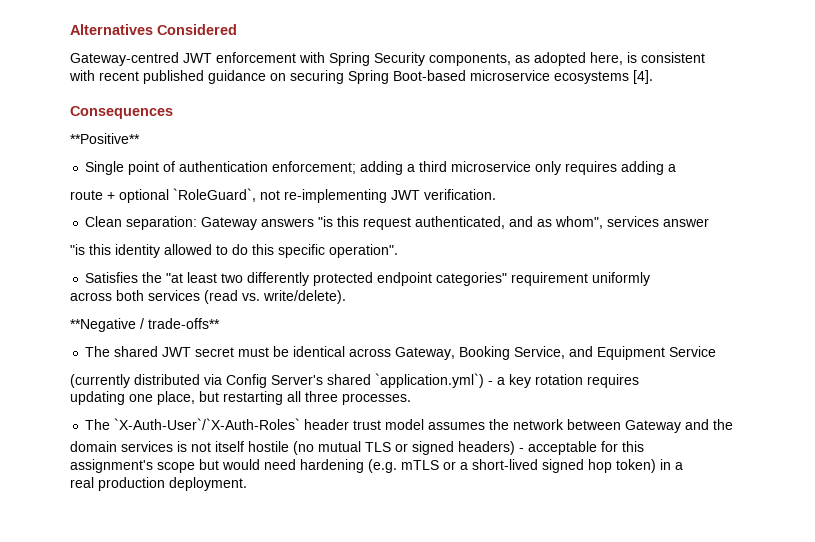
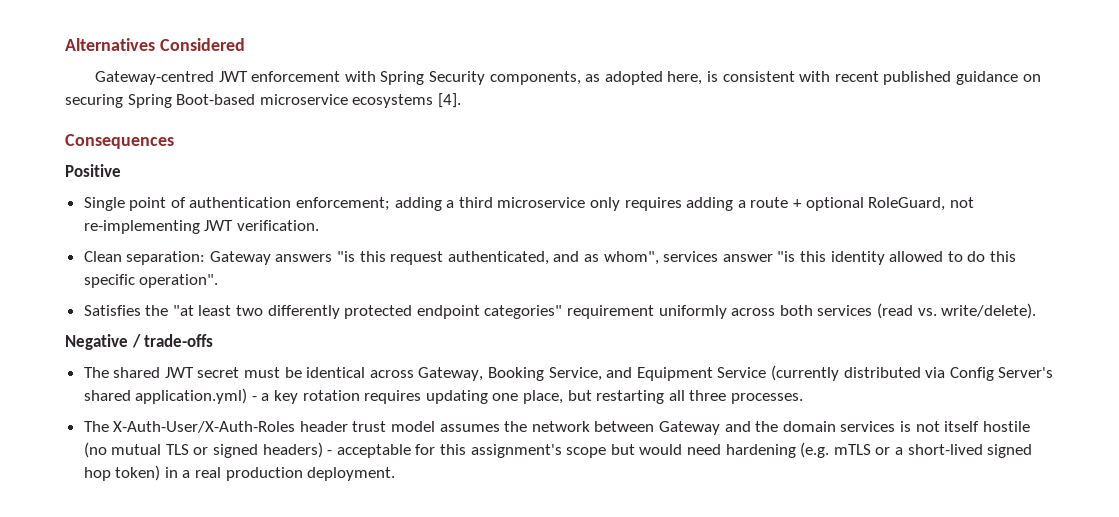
- Gateway-centred JWT enforcement with Spring Security components, as adopted here, is consistent
- with recent published guidance on securing Spring Boot-based microservice ecosystems [4].
+ Gateway-centred JWT enforcement with Spring Security components, as adopted here, is consistent with recent published guidance on securing Spring Boot-based microservice ecosystems [4].
- **Positive**
+ Positive
- Single point of authentication enforcement; adding a third microservice only requires adding a
- route + optional `RoleGuard`, not re-implementing JWT verification.
+ Single point of authentication enforcement; adding a third microservice only requires adding a route + optional RoleGuard, not re-implementing JWT verification.
- Clean separation: Gateway answers "is this request authenticated, and as whom", services answer
- "is this identity allowed to do this specific operation".
+ Clean separation: Gateway answers "is this request authenticated, and as whom", services answer "is this identity allowed to do this specific operation".
- Satisfies the "at least two differently protected endpoint categories" requirement uniformly
- across both services (read vs. write/delete).
+ Satisfies the "at least two differently protected endpoint categories" requirement uniformly across both services (read vs. write/delete).
- **Negative / trade-offs**
+ Negative / trade-offs
- The shared JWT secret must be identical across Gateway, Booking Service, and Equipment Service
- (currently distributed via Config Server's shared `application.yml`) - a key rotation requires
- updating one place, but restarting all three processes.
+ The shared JWT secret must be identical across Gateway, Booking Service, and Equipment Service (currently distributed via Config Server's shared application.yml) - a key rotation requires updating one place, but restarting all three processes.
- The `X-Auth-User`/`X-Auth-Roles` header trust model assumes the network between Gateway and the
- domain services is not itself hostile (no mutual TLS or signed headers) - acceptable for this
- assignment's scope but would need hardening (e.g. mTLS or a short-lived signed hop token) in a
- real production deployment.
+ The X-Auth-User/X-Auth-Roles header trust model assumes the network between Gateway and the domain services is not itself hostile (no mutual TLS or signed headers) - acceptable for this assignment's scope but would need hardening (e.g. mTLS or a short-lived signed hop token) in a real production deployment.

